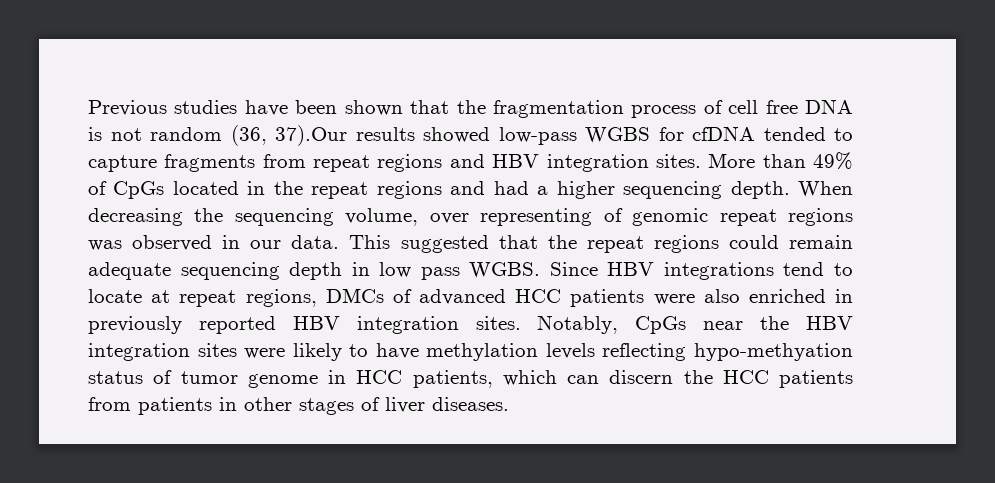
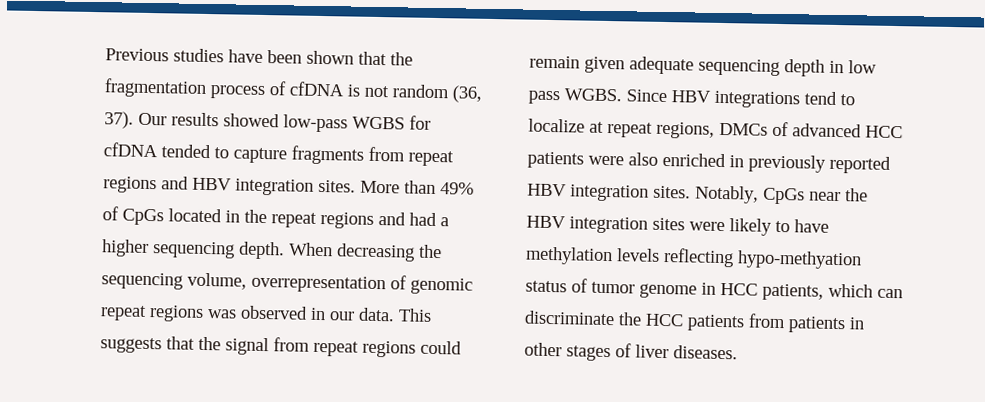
- Previous studies have been shown that the fragmentation process of cell free DNA is not random (36, 37).Our results showed low-pass WGBS for cfDNA tended to capture fragments from repeat regions and HBV integration sites.
+ Previous studies have been shown that the fragmentation process of cfDNA is not random (36, 37). Our results showed low-pass WGBS for cfDNA tended to capture fragments from repeat regions and HBV integration sites.
- When decreasing the sequencing volume, over representing of genomic repeat regions was observed in our data.
+ When decreasing the sequencing volume, overrepresentation of genomic repeat regions was observed in our data.
- This suggested that the repeat regions could remain adequate sequencing depth in low pass WGBS.
+ This suggests that the signal from repeat regions could remain given adequate sequencing depth in low pass WGBS.
- Since HBV integrations tend to locate at repeat regions, DMCs of advanced HCC patients were also enriched in previously reported HBV integration sites.
+ Since HBV integrations tend to localize at repeat regions, DMCs of advanced HCC patients were also enriched in previously reported HBV integration sites.
- Notably, CpGs near the HBV integration sites were likely to have methylation levels reflecting hypo-methyation status of tumor genome in HCC patients, which can discern the HCC patients from patients in other stages of liver diseases.
+ Notably, CpGs near the HBV integration sites were likely to have methylation levels reflecting hypo-methyation status of tumor genome in HCC patients, which can discriminate the HCC patients from patients in other stages of liver diseases.

